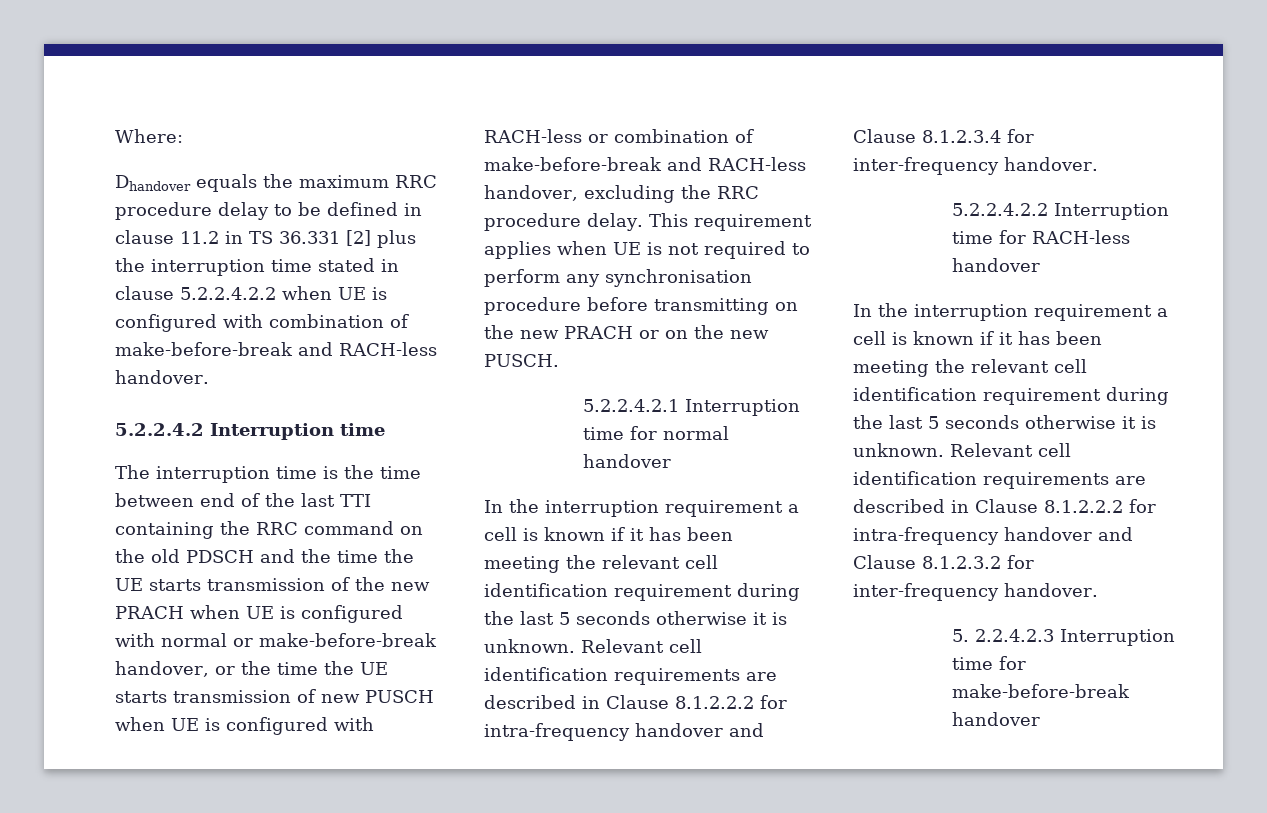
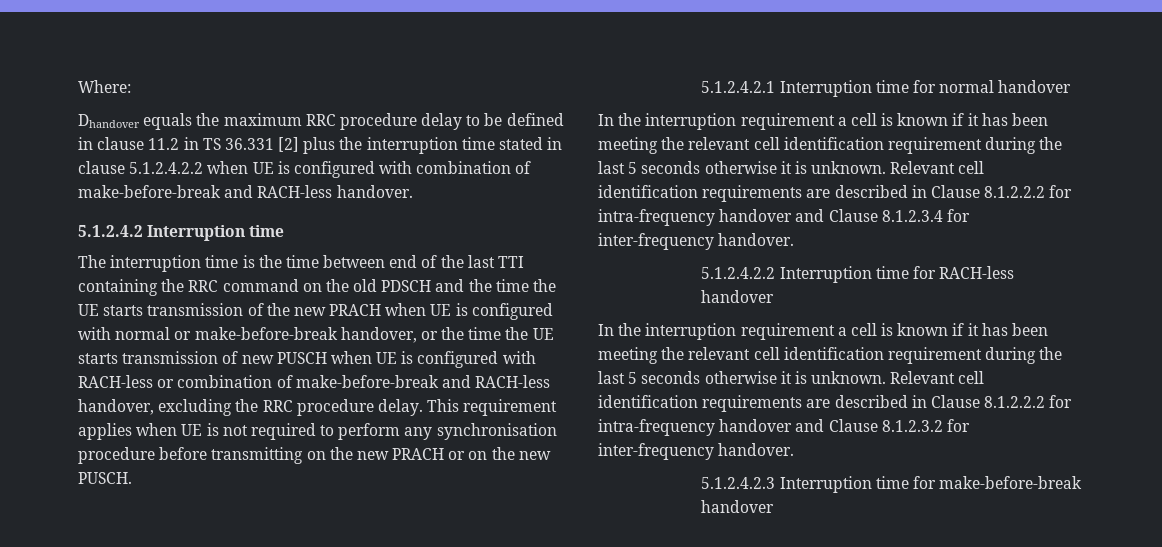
- Dhandover equals the maximum RRC procedure delay to be defined in clause 11.2 in TS 36.331 [2] plus the interruption time stated in clause 5.2.2.4.2.2 when UE is configured with combination of make-before-break and RACH-less handover.
+ Dhandover equals the maximum RRC procedure delay to be defined in clause 11.2 in TS 36.331 [2] plus the interruption time stated in clause 5.1.2.4.2.2 when UE is configured with combination of make-before-break and RACH-less handover.
- 5.2.2.4.2 Interruption time
+ 5.1.2.4.2 Interruption time
- 5.2.2.4.2.1 Interruption time for normal handover
+ 5.1.2.4.2.1 Interruption time for normal handover
- 5.2.2.4.2.2 Interruption time for RACH-less handover
+ 5.1.2.4.2.2 Interruption time for RACH-less handover
- 5. 2.2.4.2.3 Interruption time for make-before-break handover
+ 5.1.2.4.2.3 Interruption time for make-before-break handover

